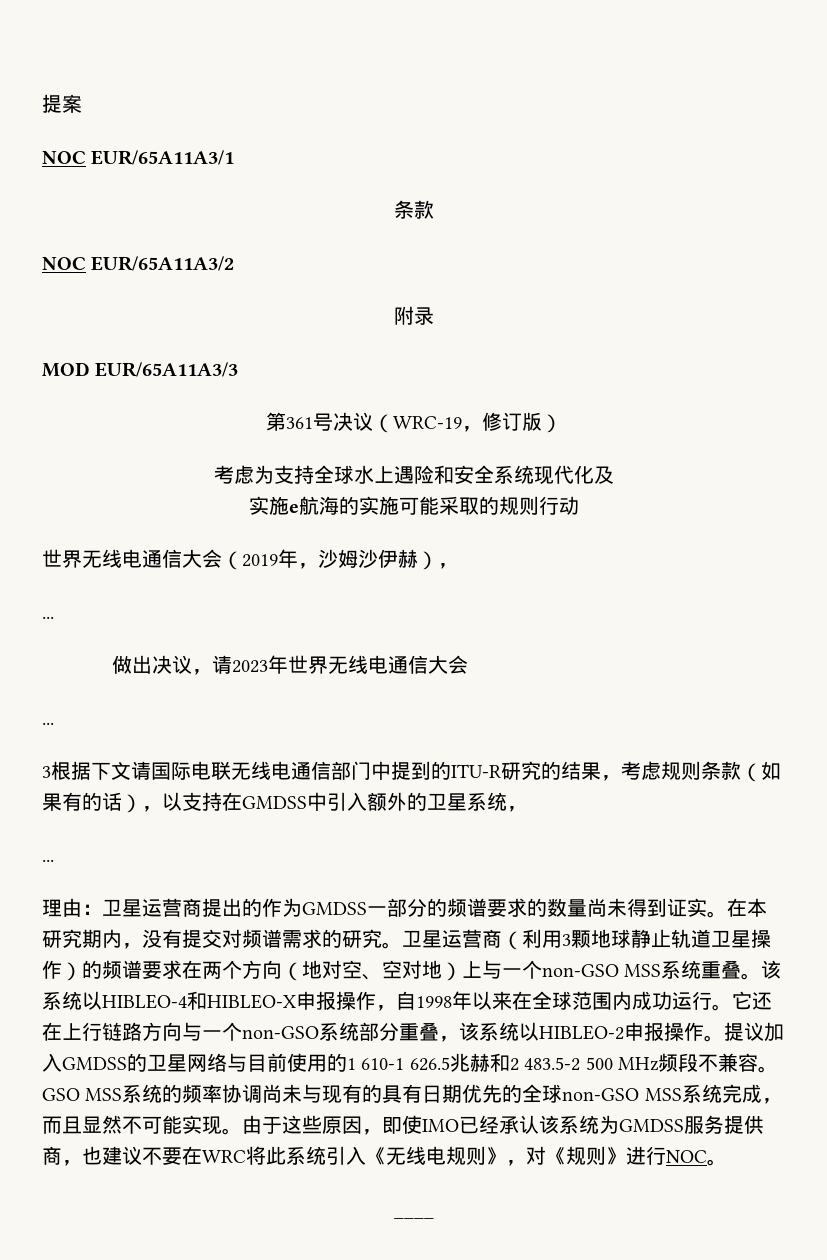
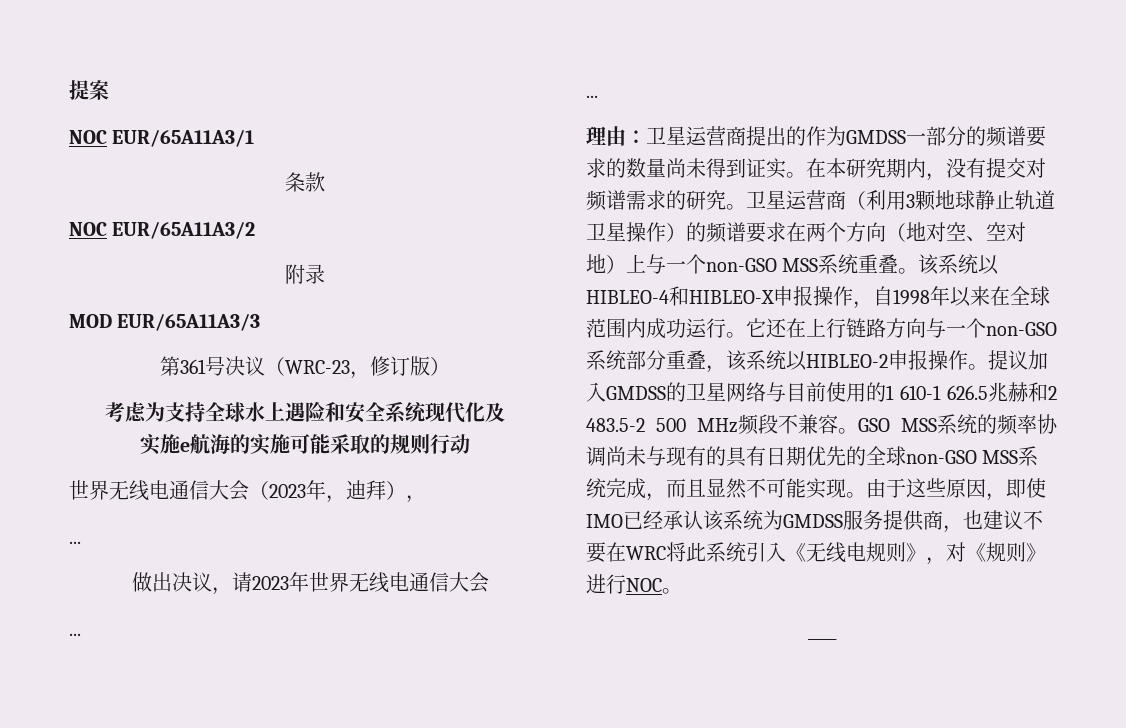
- 第361号决议（WRC-19，修订版）
+ 第361号决议（WRC-23，修订版）
- 世界无线电通信大会（2019年，沙姆沙伊赫），
+ 世界无线电通信大会（2023年，迪拜），
- 3根据下文请国际电联无线电通信部门中提到的ITU-R研究的结果，考虑规则条款（如果有的话），以支持在GMDSS中引入额外的卫星系统，

